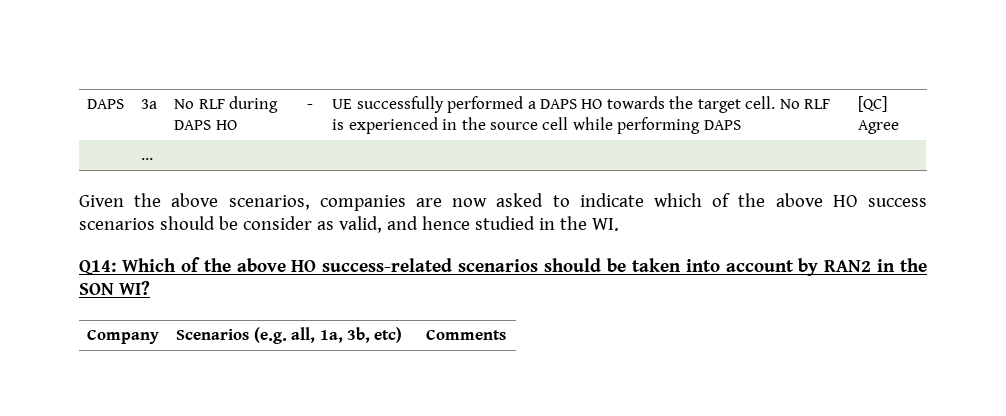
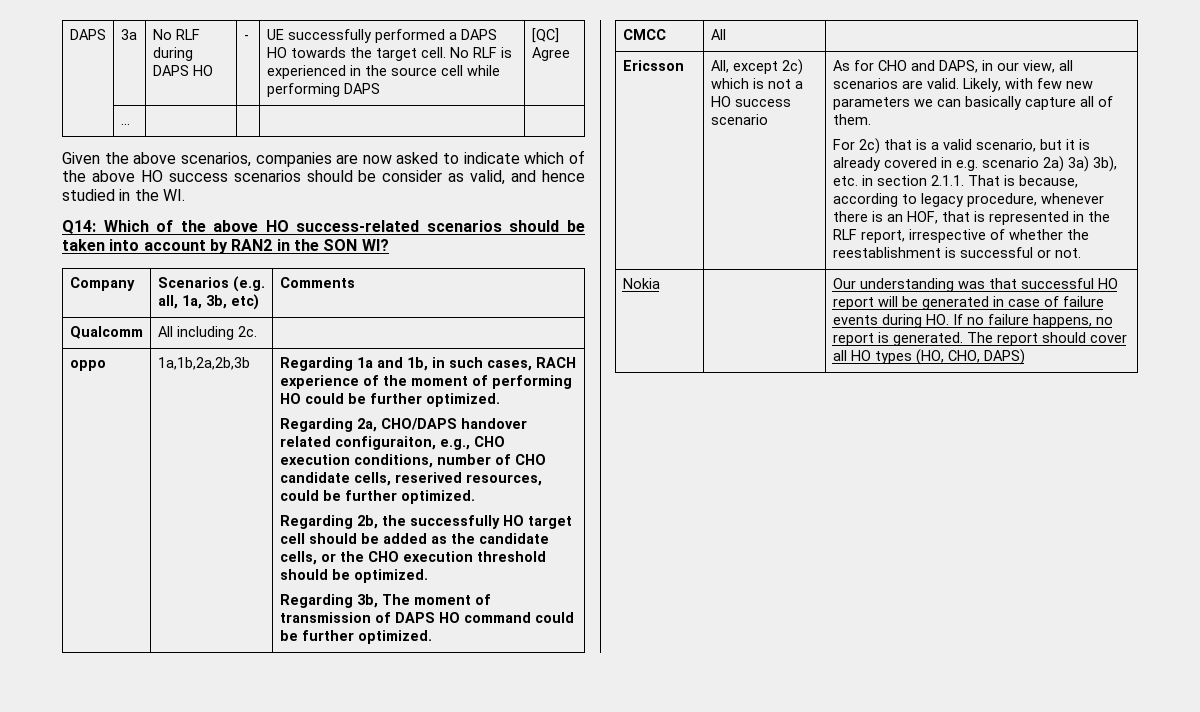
+ Qualcomm | All including 2c. |
+ oppo | 1a,1b,2a,2b,3b | Regarding 1a and 1b, in such cases, RACH experience of the moment of performing HO could be further optimized.
+ Regarding 2a, CHO/DAPS handover related configuraiton, e.g., CHO execution conditions, number of CHO candidate cells, reserived resources, could be further optimized.
+ Regarding 2b, the successfully HO target cell should be added as the candidate cells, or the CHO execution threshold should be optimized.
+ Regarding 3b, The moment of transmission of DAPS HO command could be further optimized.
+ CMCC | All |
+ Ericsson | All, except 2c) which is not a HO success scenario | As for CHO and DAPS, in our view, all scenarios are valid. Likely, with few new parameters we can basically capture all of them.
+ For 2c) that is a valid scenario, but it is already covered in e.g. scenario 2a) 3a) 3b), etc. in section 2.1.1. That is because, according to legacy procedure, whenever there is an HOF, that is represented in the RLF report, irrespective of whether the reestablishment is successful or not.
+ Nokia | | Our understanding was that successful HO report will be generated in case of failure events during HO. If no failure happens, no report is generated. The report should cover all HO types (HO, CHO, DAPS)

